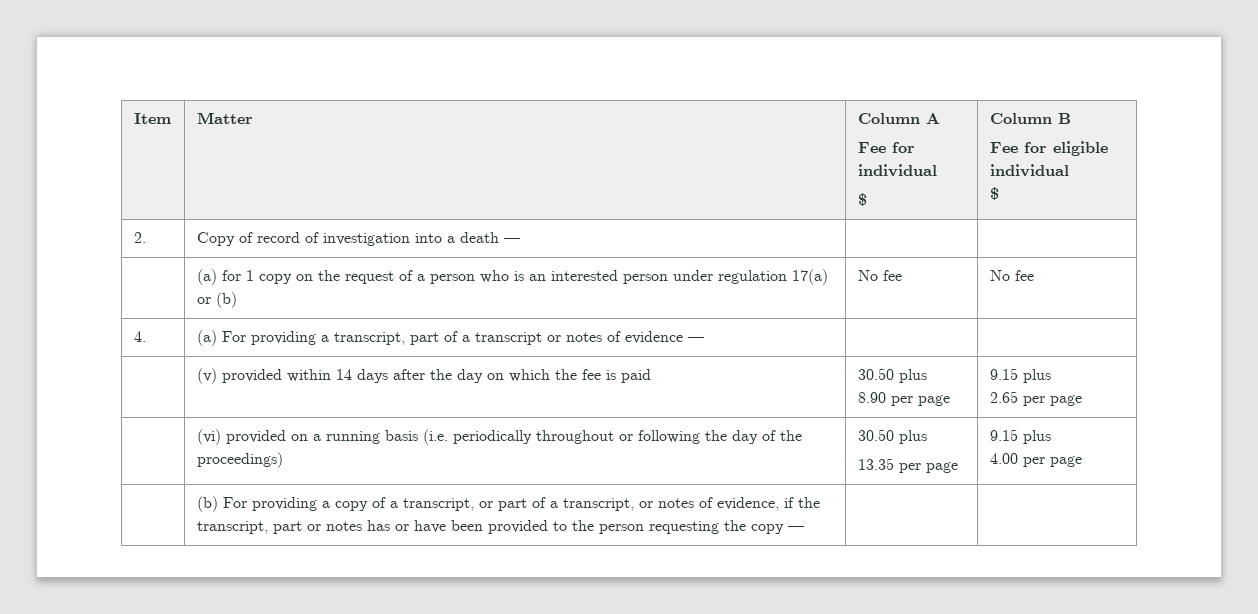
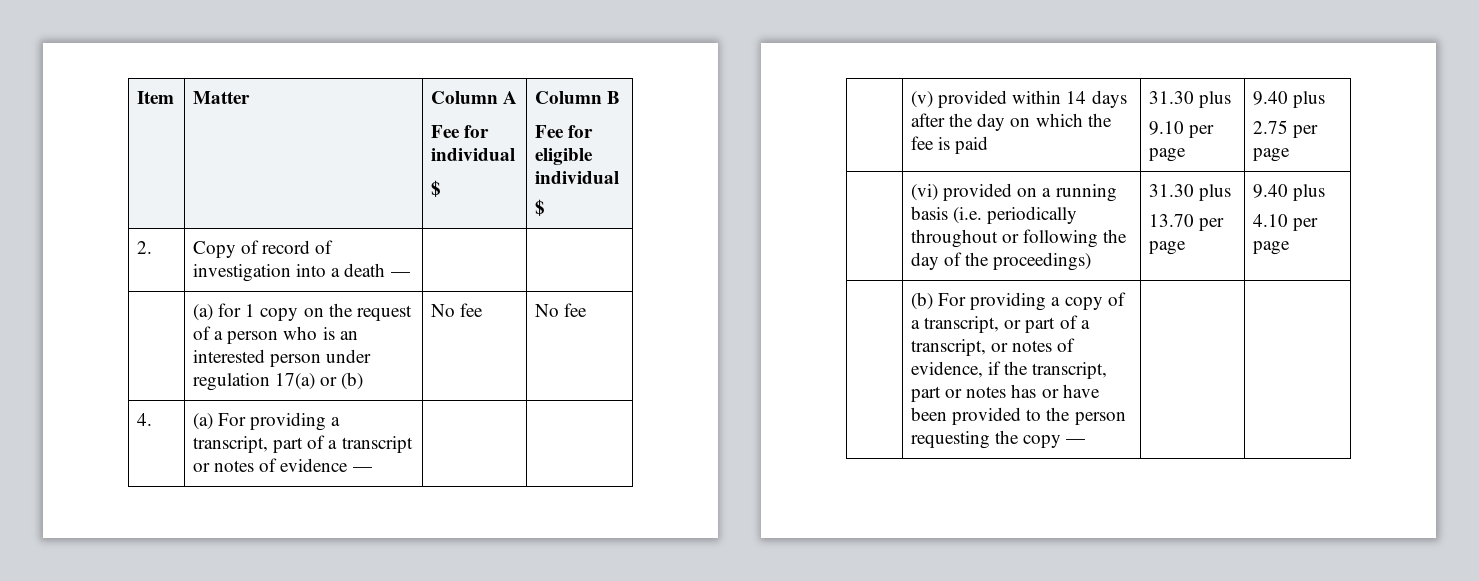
- | (v) provided within 14 days after the day on which the fee is paid | 30.50 plus
- 8.90 per page | 9.15 plus
- 2.65 per page
+ | (v) provided within 14 days after the day on which the fee is paid | 31.30 plus
+ 9.10 per page | 9.40 plus
+ 2.75 per page
- | (vi) provided on a running basis (i.e. periodically throughout or following the day of the proceedings) | 30.50 plus
- 13.35 per page | 9.15 plus
- 4.00 per page
+ | (vi) provided on a running basis (i.e. periodically throughout or following the day of the proceedings) | 31.30 plus
+ 13.70 per page | 9.40 plus
+ 4.10 per page

